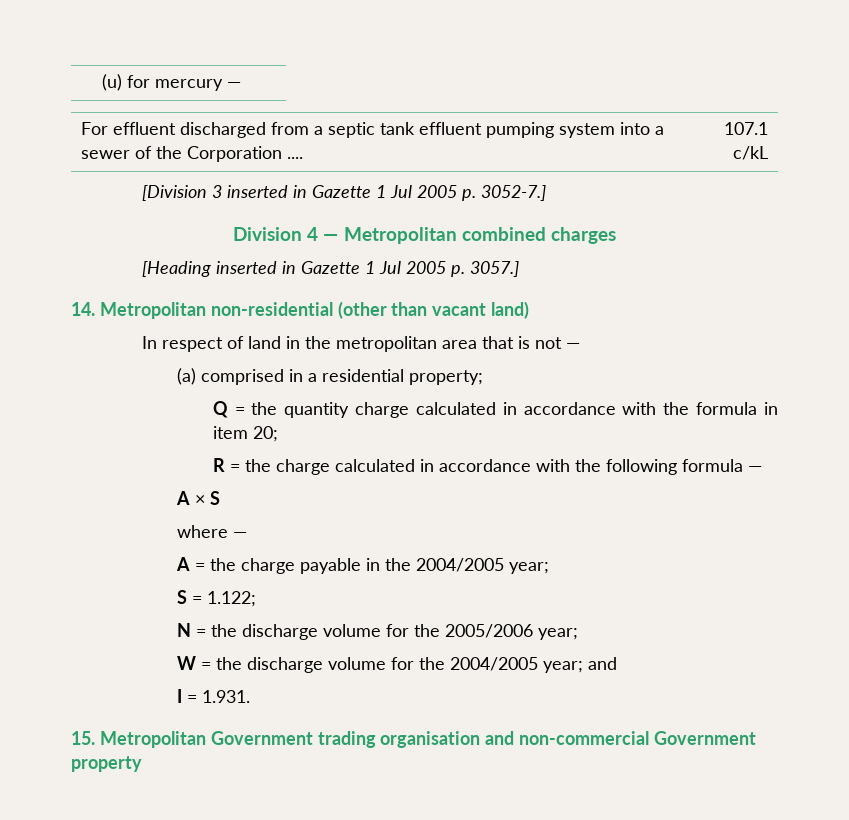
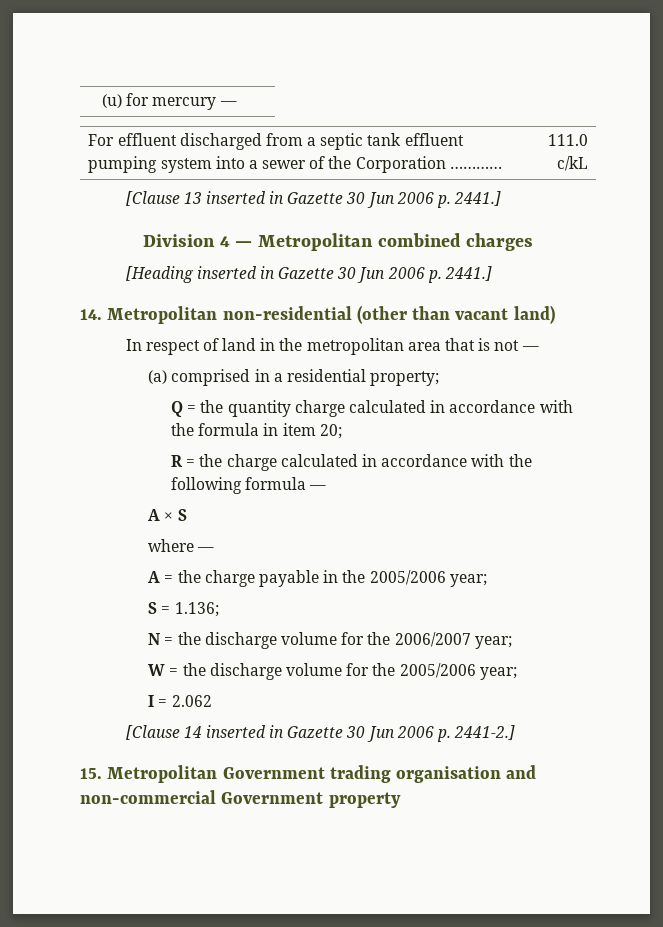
- For effluent discharged from a septic tank effluent pumping system into a sewer of the Corporation .... | 107.1 c/kL
+ For effluent discharged from a septic tank effluent pumping system into a sewer of the Corporation ………… | 111.0 c/kL
- [Division 3 inserted in Gazette 1 Jul 2005 p. 3052-7.]
+ [Clause 13 inserted in Gazette 30 Jun 2006 p. 2441.]
- [Heading inserted in Gazette 1 Jul 2005 p. 3057.]
+ [Heading inserted in Gazette 30 Jun 2006 p. 2441.]
- A = the charge payable in the 2004/2005 year;
+ A = the charge payable in the 2005/2006 year;
- S = 1.122;
+ S = 1.136;
- N = the discharge volume for the 2005/2006 year;
- W = the discharge volume for the 2004/2005 year; and
- I = 1.931.
+ N = the discharge volume for the 2006/2007 year;
+ W = the discharge volume for the 2005/2006 year;
+ I = 2.062
+ [Clause 14 inserted in Gazette 30 Jun 2006 p. 2441-2.]

